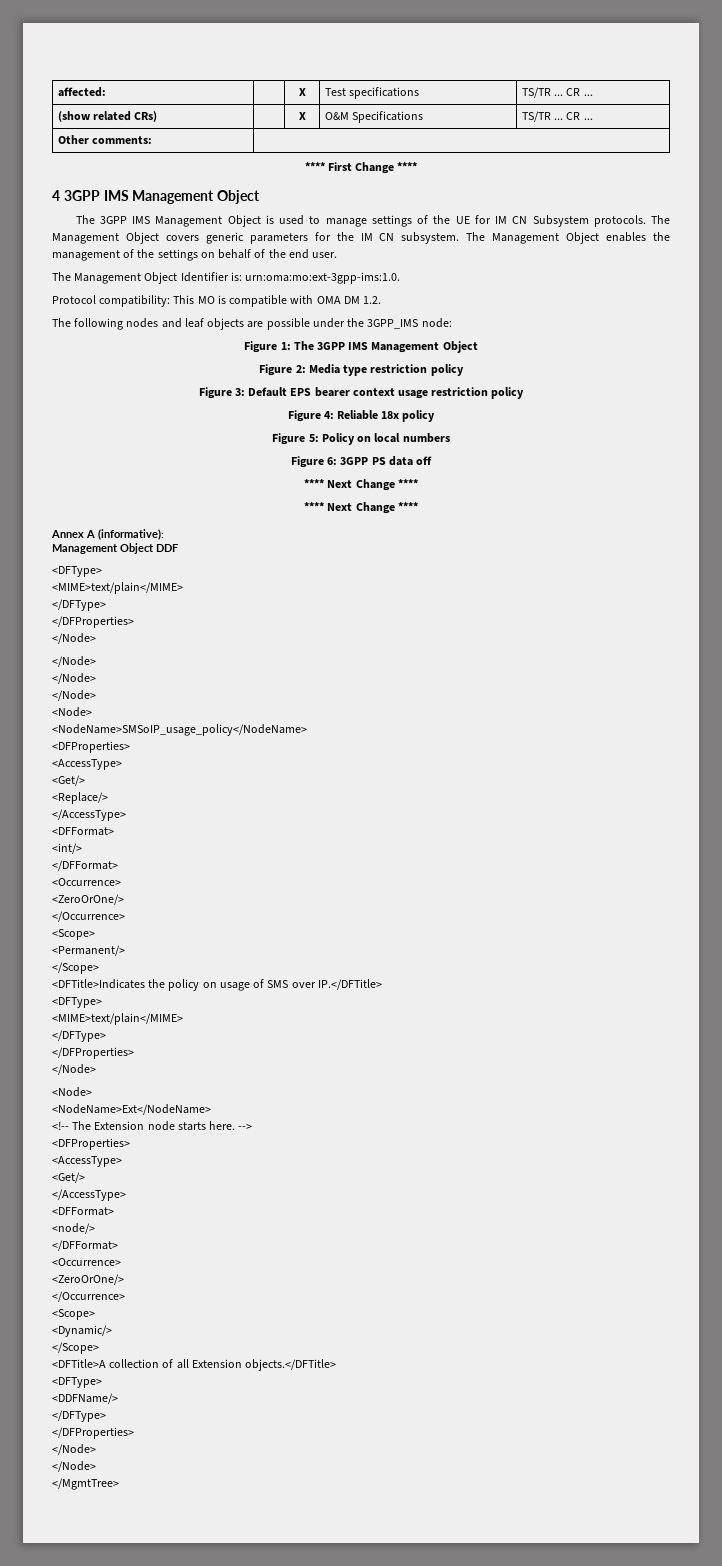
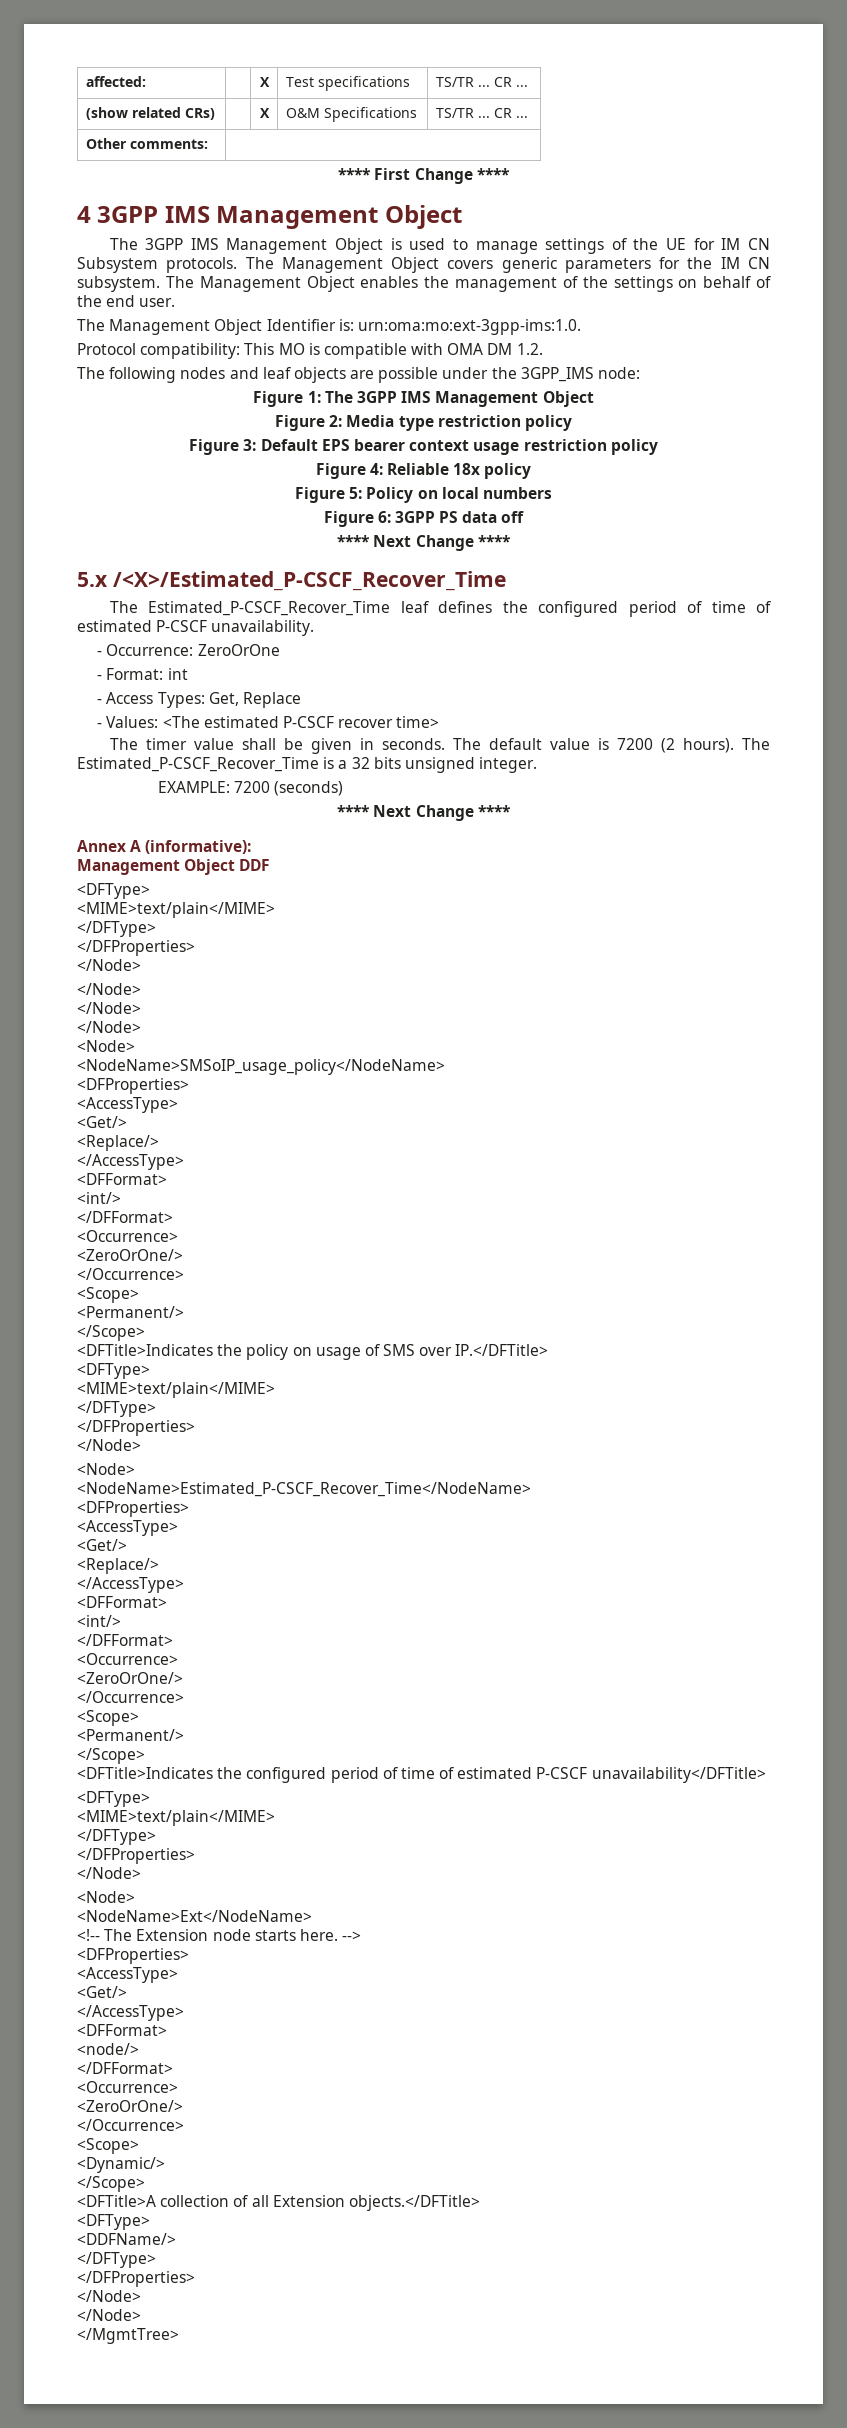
+ 5.x /<X>/Estimated_P-CSCF_Recover_Time
+ The Estimated_P-CSCF_Recover_Time leaf defines the configured period of time of estimated P-CSCF unavailability.
+ - Occurrence: ZeroOrOne
+ - Format: int
+ - Access Types: Get, Replace
+ - Values: <The estimated P-CSCF recover time>
+ The timer value shall be given in seconds. The default value is 7200 (2 hours). The Estimated_P-CSCF_Recover_Time is a 32 bits unsigned integer.
+ EXAMPLE: 7200 (seconds)
+ <NodeName>Estimated_P-CSCF_Recover_Time</NodeName>
+ <DFProperties>
+ <AccessType>
+ <Get/>
+ <Replace/>
+ </AccessType>
+ <DFFormat>
+ <int/>
+ </DFFormat>
+ <Occurrence>
+ <ZeroOrOne/>
+ </Occurrence>
+ <Scope>
+ <Permanent/>
+ </Scope>
+ <DFTitle>Indicates the configured period of time of estimated P-CSCF unavailability</DFTitle>
+ <DFType>
+ <MIME>text/plain</MIME>
+ </DFType>
+ </DFProperties>
+ </Node>
+ <Node>

